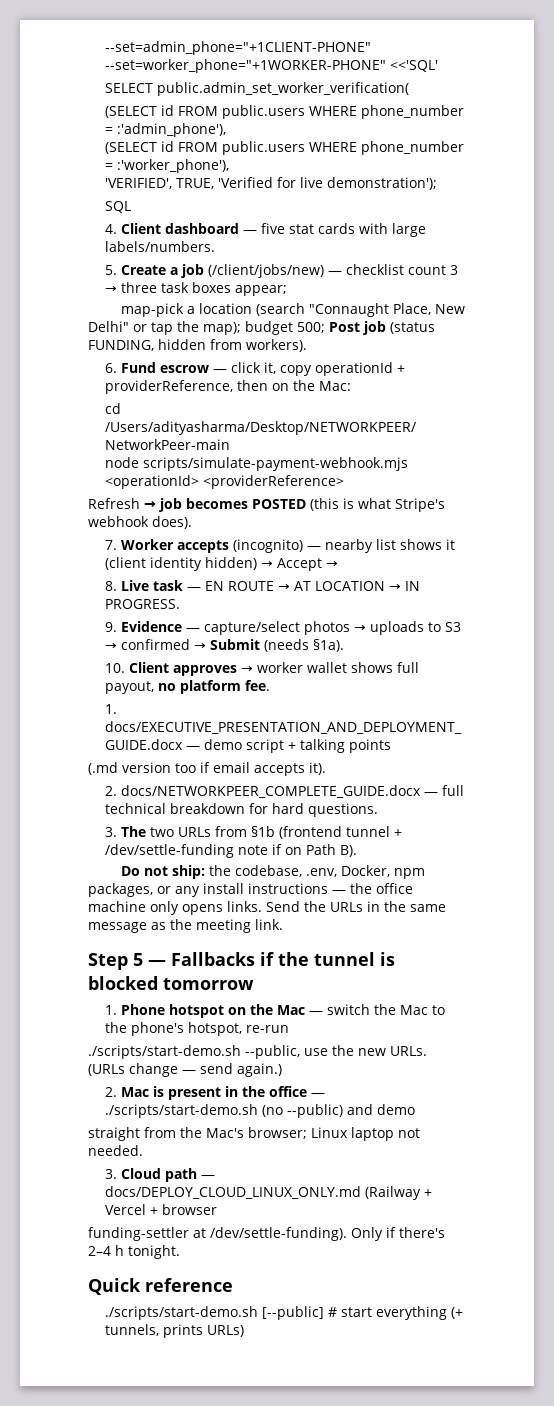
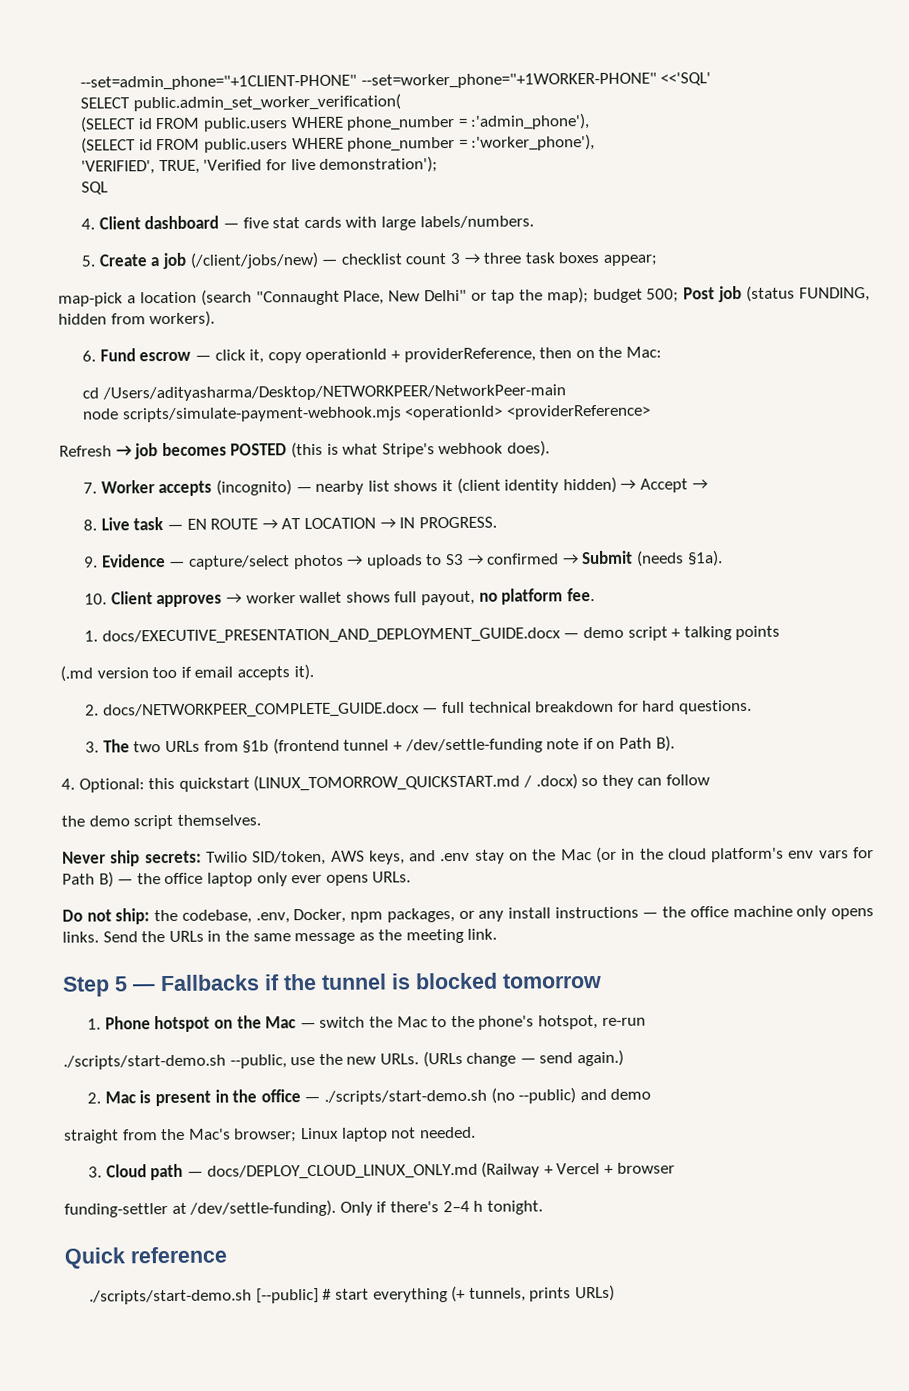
+ 4. Optional: this quickstart (LINUX_TOMORROW_QUICKSTART.md / .docx) so they can follow
+ the demo script themselves.
+ Never ship secrets: Twilio SID/token, AWS keys, and .env stay on the Mac (or in the cloud platform's env vars for Path B) — the office laptop only ever opens URLs.

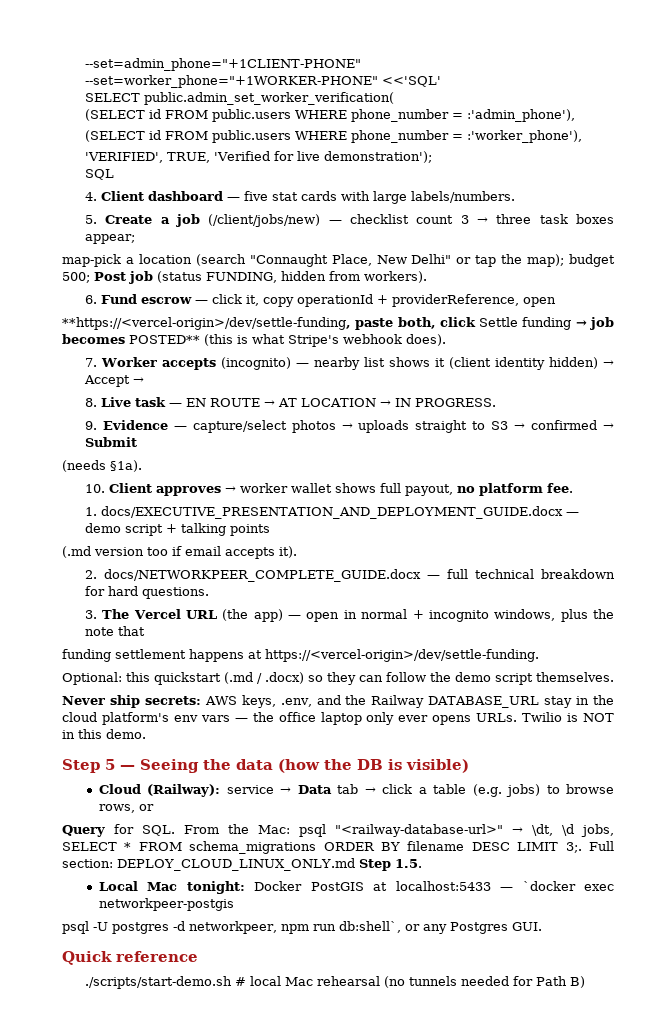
- 6. Fund escrow — click it, copy operationId + providerReference, then on the Mac:
- cd /Users/adityasharma/Desktop/NETWORKPEER/NetworkPeer-main
- node scripts/simulate-payment-webhook.mjs <operationId> <providerReference>
- Refresh → job becomes POSTED (this is what Stripe's webhook does).
+ 6. Fund escrow — click it, copy operationId + providerReference, open
+ **https://<vercel-origin>/dev/settle-funding, paste both, click Settle funding → job becomes POSTED** (this is what Stripe's webhook does).
- 9. Evidence — capture/select photos → uploads to S3 → confirmed → Submit (needs §1a).
+ 9. Evidence — capture/select photos → uploads straight to S3 → confirmed → Submit
+ (needs §1a).
- 3. The two URLs from §1b (frontend tunnel + /dev/settle-funding note if on Path B).
- 4. Optional: this quickstart (LINUX_TOMORROW_QUICKSTART.md / .docx) so they can follow
- the demo script themselves.
+ 3. The Vercel URL (the app) — open in normal + incognito windows, plus the note that
+ funding settlement happens at https://<vercel-origin>/dev/settle-funding.
+ Optional: this quickstart (.md / .docx) so they can follow the demo script themselves.
- Never ship secrets: Twilio SID/token, AWS keys, and .env stay on the Mac (or in the cloud platform's env vars for Path B) — the office laptop only ever opens URLs.
- Do not ship: the codebase, .env, Docker, npm packages, or any install instructions — the office machine only opens links. Send the URLs in the same message as the meeting link.
- Step 5 — Fallbacks if the tunnel is blocked tomorrow
- 1. Phone hotspot on the Mac — switch the Mac to the phone's hotspot, re-run
- ./scripts/start-demo.sh --public, use the new URLs. (URLs change — send again.)
- 2. Mac is present in the office — ./scripts/start-demo.sh (no --public) and demo
- straight from the Mac's browser; Linux laptop not needed.
- 3. Cloud path — docs/DEPLOY_CLOUD_LINUX_ONLY.md (Railway + Vercel + browser
- funding-settler at /dev/settle-funding). Only if there's 2–4 h tonight.
+ Never ship secrets: AWS keys, .env, and the Railway DATABASE_URL stay in the cloud platform's env vars — the office laptop only ever opens URLs. Twilio is NOT in this demo.
+ Step 5 — Seeing the data (how the DB is visible)
+ Cloud (Railway): service → Data tab → click a table (e.g. jobs) to browse rows, or
+ Query for SQL. From the Mac: psql "<railway-database-url>" → \dt, \d jobs, SELECT * FROM schema_migrations ORDER BY filename DESC LIMIT 3;. Full section: DEPLOY_CLOUD_LINUX_ONLY.md Step 1.5.
+ Local Mac tonight: Docker PostGIS at localhost:5433 — `docker exec networkpeer-postgis
+ psql -U postgres -d networkpeer, npm run db:shell`, or any Postgres GUI.
  Quick reference
- ./scripts/start-demo.sh [--public] # start everything (+ tunnels, prints URLs)
+ ./scripts/start-demo.sh # local Mac rehearsal (no tunnels needed for Path B)

